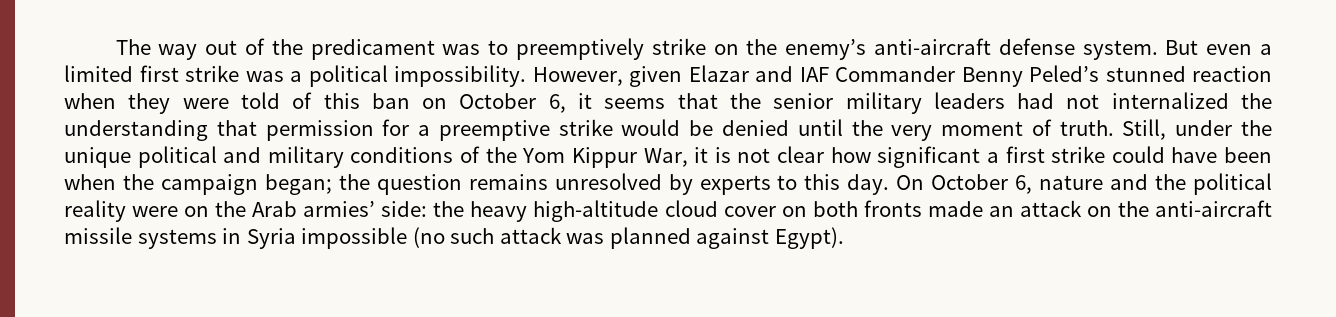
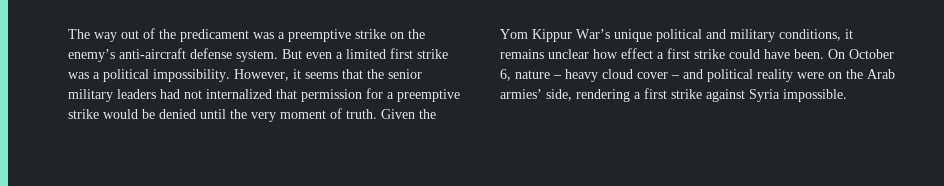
- The way out of the predicament was to preemptively strike on the enemy’s anti-aircraft defense system.
+ The way out of the predicament was a preemptive strike on the enemy’s anti-aircraft defense system.
- However, given Elazar and IAF Commander Benny Peled’s stunned reaction when they were told of this ban on October 6, it seems that the senior military leaders had not internalized the understanding that permission for a preemptive strike would be denied until the very moment of truth.
+ However, it seems that the senior military leaders had not internalized that permission for a preemptive strike would be denied until the very moment of truth.
- Still, under the unique political and military conditions of the Yom Kippur War, it is not clear how significant a first strike could have been when the campaign began; the question remains unresolved by experts to this day. On October 6, nature and the political reality were on the Arab armies’ side: the heavy high-altitude cloud cover on both fronts made an attack on the anti-aircraft missile systems in Syria impossible (no such attack was planned against Egypt).
+ Given the Yom Kippur War’s unique political and military conditions, it remains unclear how effect a first strike could have been. On October 6, nature – heavy cloud cover – and political reality were on the Arab armies’ side, rendering a first strike against Syria impossible.

